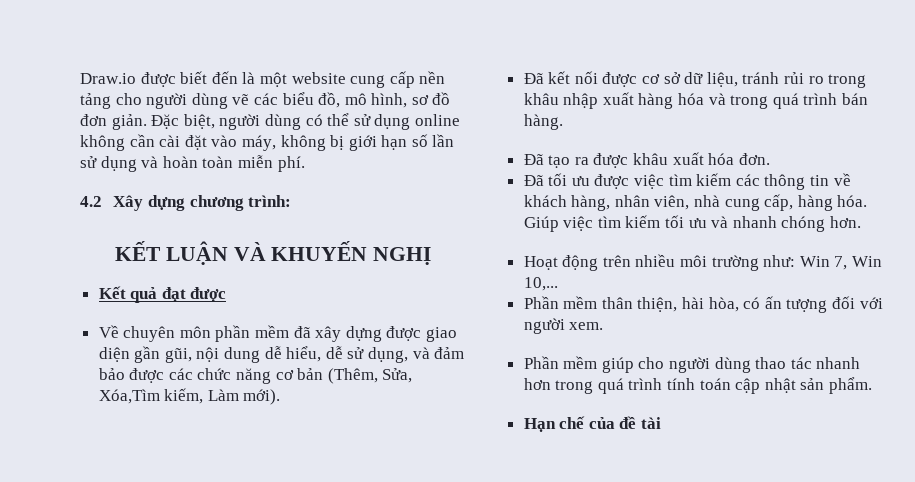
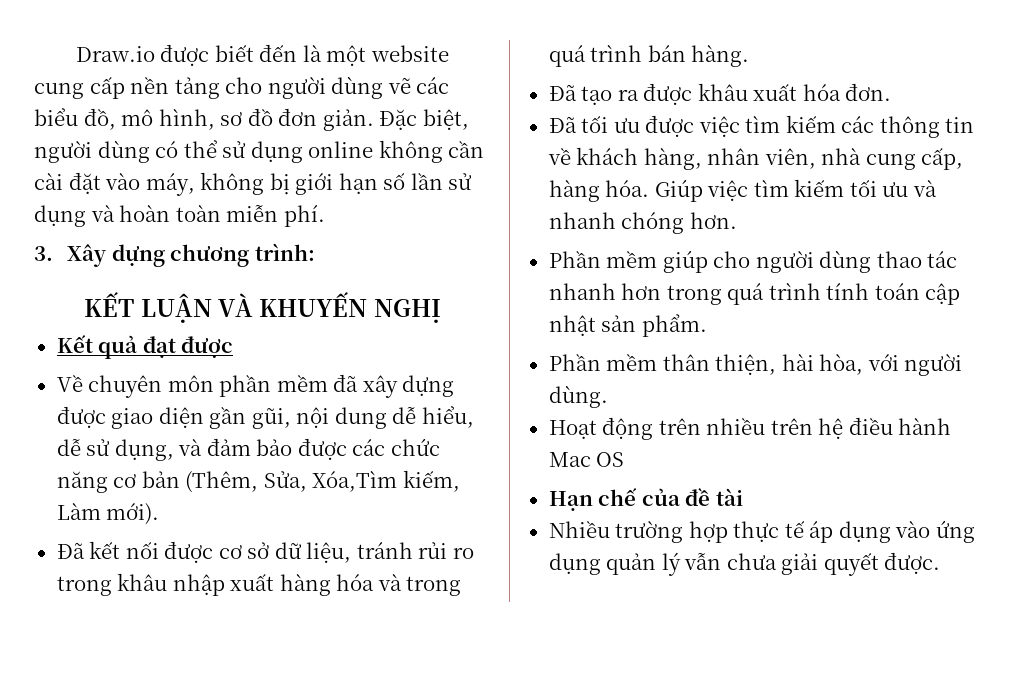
- 4.2 Xây dựng chương trình:
+ 3. Xây dựng chương trình:
- Hoạt động trên nhiều môi trường như: Win 7, Win 10,...
- Phần mềm thân thiện, hài hòa, có ấn tượng đối với người xem.
+ Phần mềm thân thiện, hài hòa, với người dùng.
+ Hoạt động trên nhiều trên hệ điều hành Mac OS
+ Nhiều trường hợp thực tế áp dụng vào ứng dụng quản lý vẫn chưa giải quyết được.

